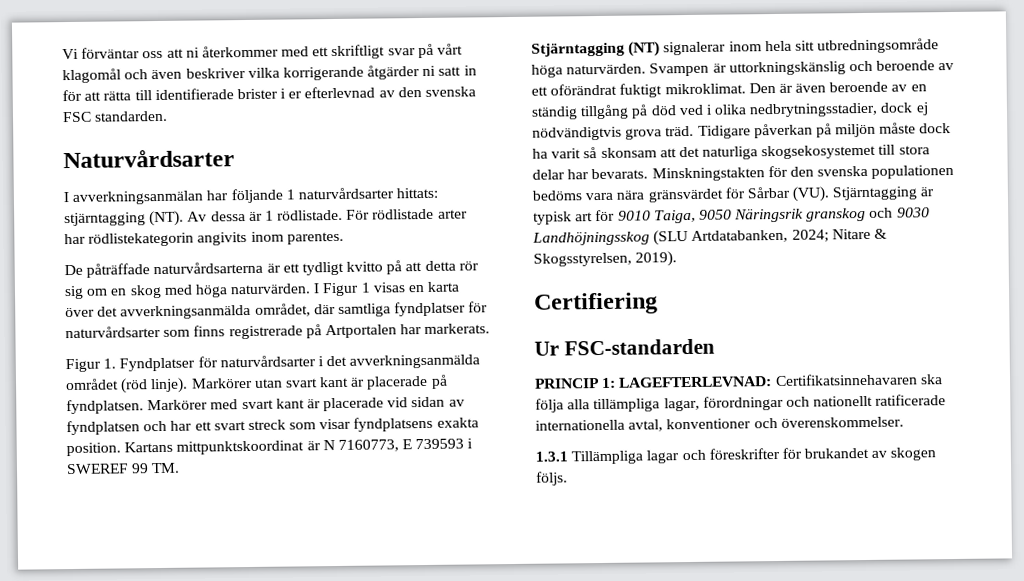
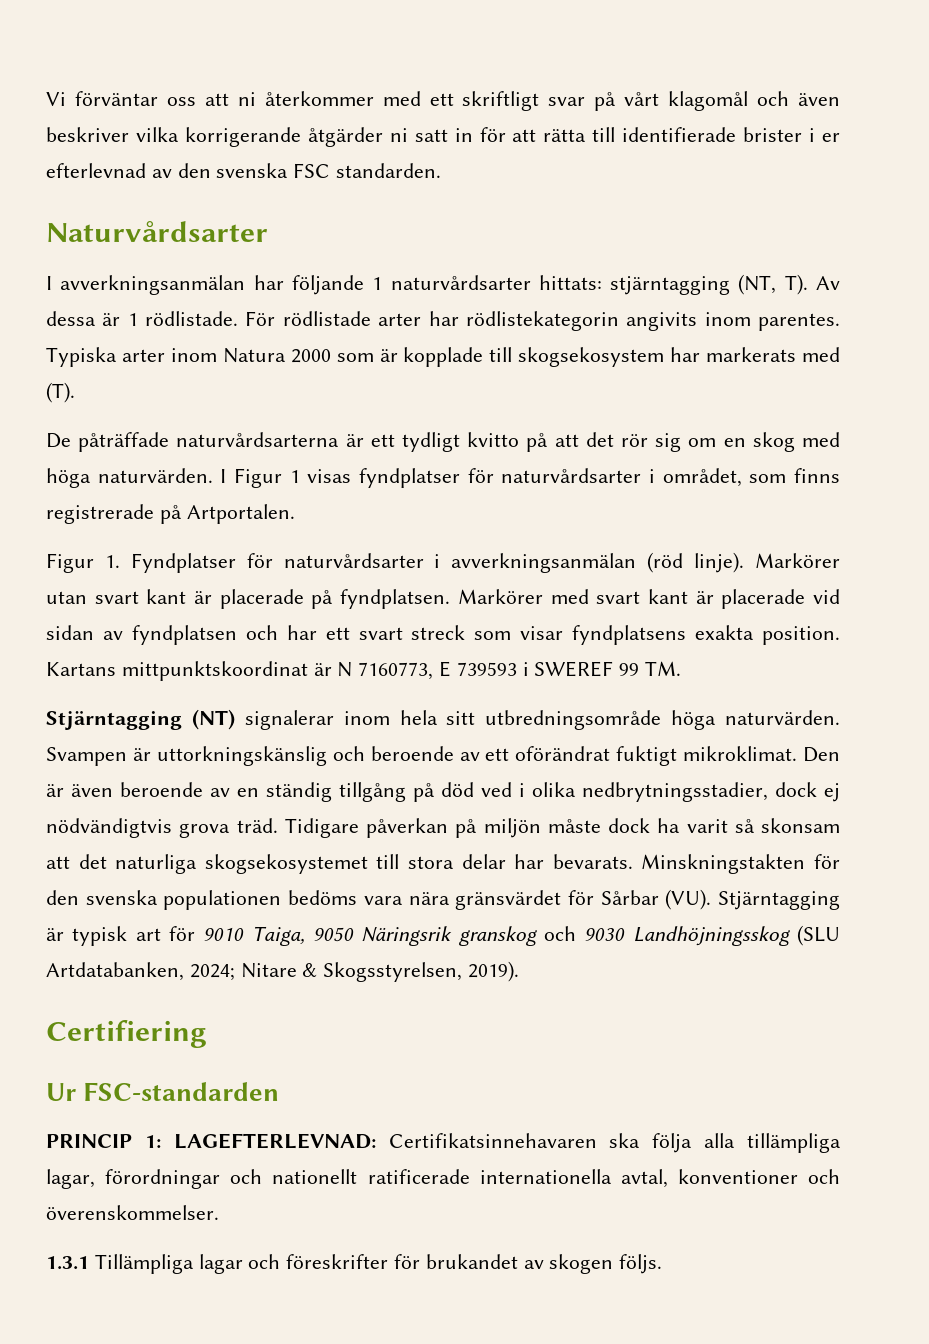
- I avverkningsanmälan har följande 1 naturvårdsarter hittats: stjärntagging (NT). Av dessa är 1 rödlistade.
+ I avverkningsanmälan har följande 1 naturvårdsarter hittats: stjärntagging (NT, T). Av dessa är 1 rödlistade.
+ Typiska arter inom Natura 2000 som är kopplade till skogsekosystem har markerats med (T).
- De påträffade naturvårdsarterna är ett tydligt kvitto på att detta rör sig om en skog med höga naturvärden.
+ De påträffade naturvårdsarterna är ett tydligt kvitto på att det rör sig om en skog med höga naturvärden.
- I Figur 1 visas en karta över det avverkningsanmälda området, där samtliga fyndplatser för naturvårdsarter som finns registrerade på Artportalen har markerats.
+ I Figur 1 visas fyndplatser för naturvårdsarter i området, som finns registrerade på Artportalen.
- Figur 1. Fyndplatser för naturvårdsarter i det avverkningsanmälda området (röd linje).
+ Figur 1. Fyndplatser för naturvårdsarter i avverkningsanmälan (röd linje).

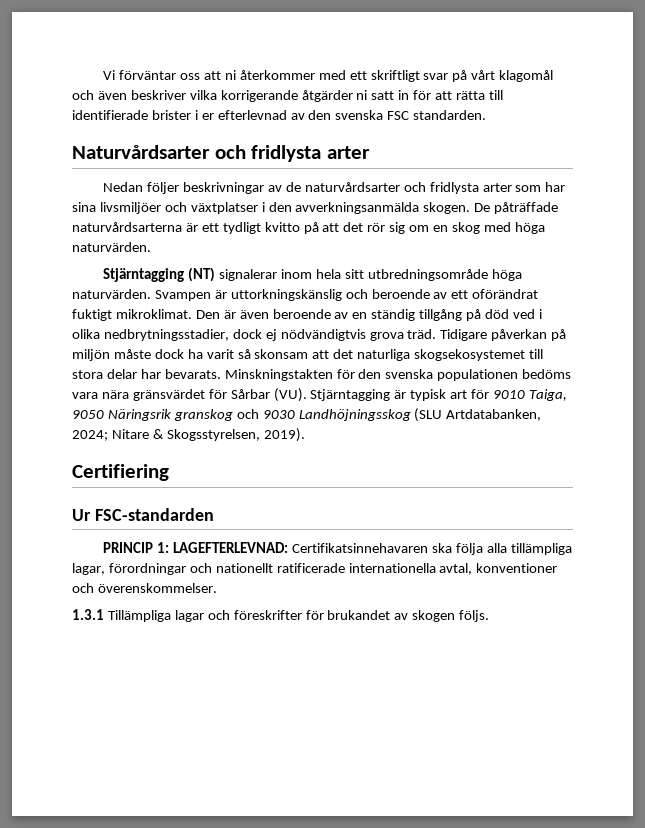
- Naturvårdsarter
- I avverkningsanmälan har följande 1 naturvårdsarter hittats: stjärntagging (NT, T). Av dessa är 1 rödlistade. För rödlistade arter har rödlistekategorin angivits inom parentes. Typiska arter inom Natura 2000 som är kopplade till skogsekosystem har markerats med (T).
- De påträffade naturvårdsarterna är ett tydligt kvitto på att det rör sig om en skog med höga naturvärden. I Figur 1 visas fyndplatser för naturvårdsarter i området, som finns registrerade på Artportalen.
- Figur 1. Fyndplatser för naturvårdsarter i avverkningsanmälan (röd linje). Markörer utan svart kant är placerade på fyndplatsen. Markörer med svart kant är placerade vid sidan av fyndplatsen och har ett svart streck som visar fyndplatsens exakta position. Kartans mittpunktskoordinat är N 7160773, E 739593 i SWEREF 99 TM.
+ Naturvårdsarter och fridlysta arter
+ Nedan följer beskrivningar av de naturvårdsarter och fridlysta arter som har sina livsmiljöer och växtplatser i den avverkningsanmälda skogen. De påträffade naturvårdsarterna är ett tydligt kvitto på att det rör sig om en skog med höga naturvärden.

